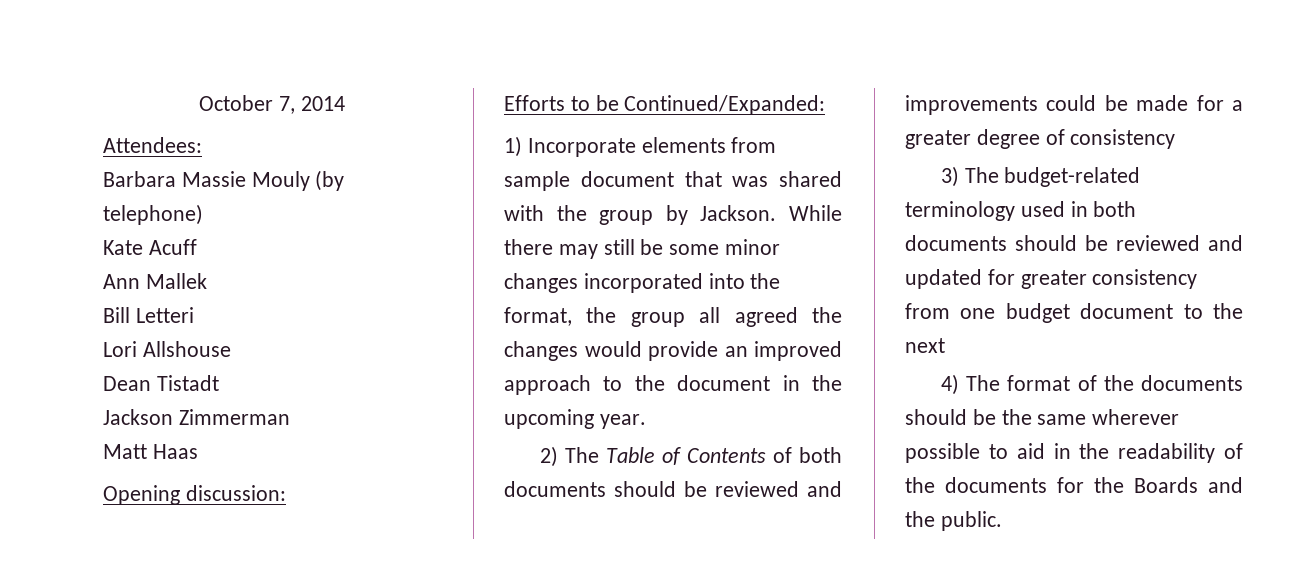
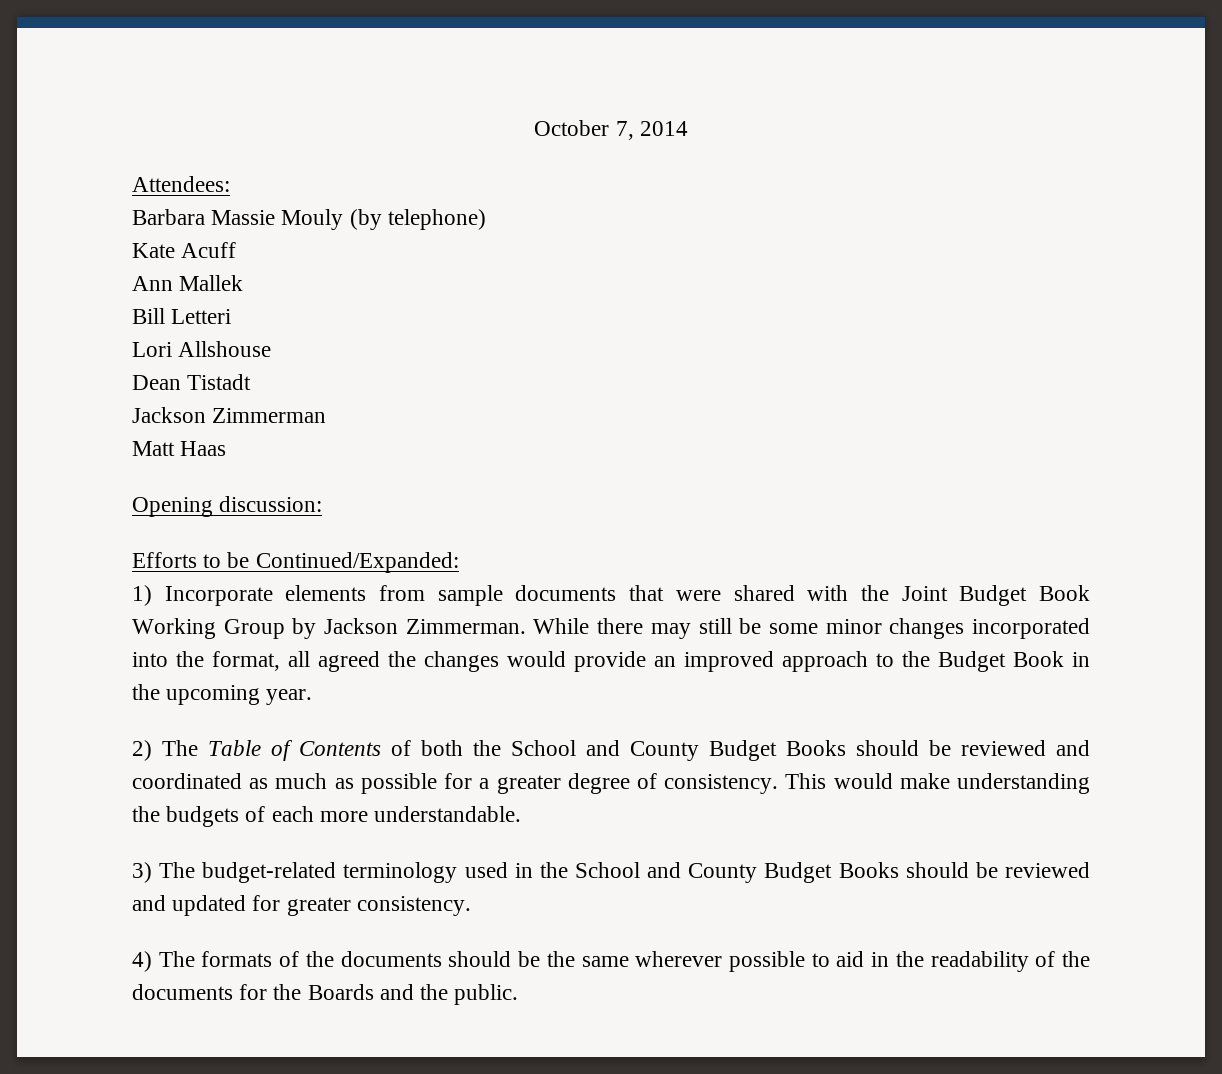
- 1) Incorporate elements from sample document that was shared with the group by Jackson.
+ 1) Incorporate elements from sample documents that were shared with the Joint Budget Book Working Group by Jackson Zimmerman.
- While there may still be some minor changes incorporated into the format, the group all agreed the changes would provide an improved approach to the document in the upcoming year.
+ While there may still be some minor changes incorporated into the format, all agreed the changes would provide an improved approach to the Budget Book in the upcoming year.
- 2) The Table of Contents of both documents should be reviewed and improvements could be made for a greater degree of consistency
+ 2) The Table of Contents of both the School and County Budget Books should be reviewed and coordinated as much as possible for a greater degree of consistency. This would make understanding the budgets of each more understandable.
- 3) The budget-related terminology used in both documents should be reviewed and updated for greater consistency from one budget document to the next
+ 3) The budget-related terminology used in the School and County Budget Books should be reviewed and updated for greater consistency.
- 4) The format of the documents should be the same wherever possible to aid in the readability of the documents for the Boards and the public.
+ 4) The formats of the documents should be the same wherever possible to aid in the readability of the documents for the Boards and the public.

